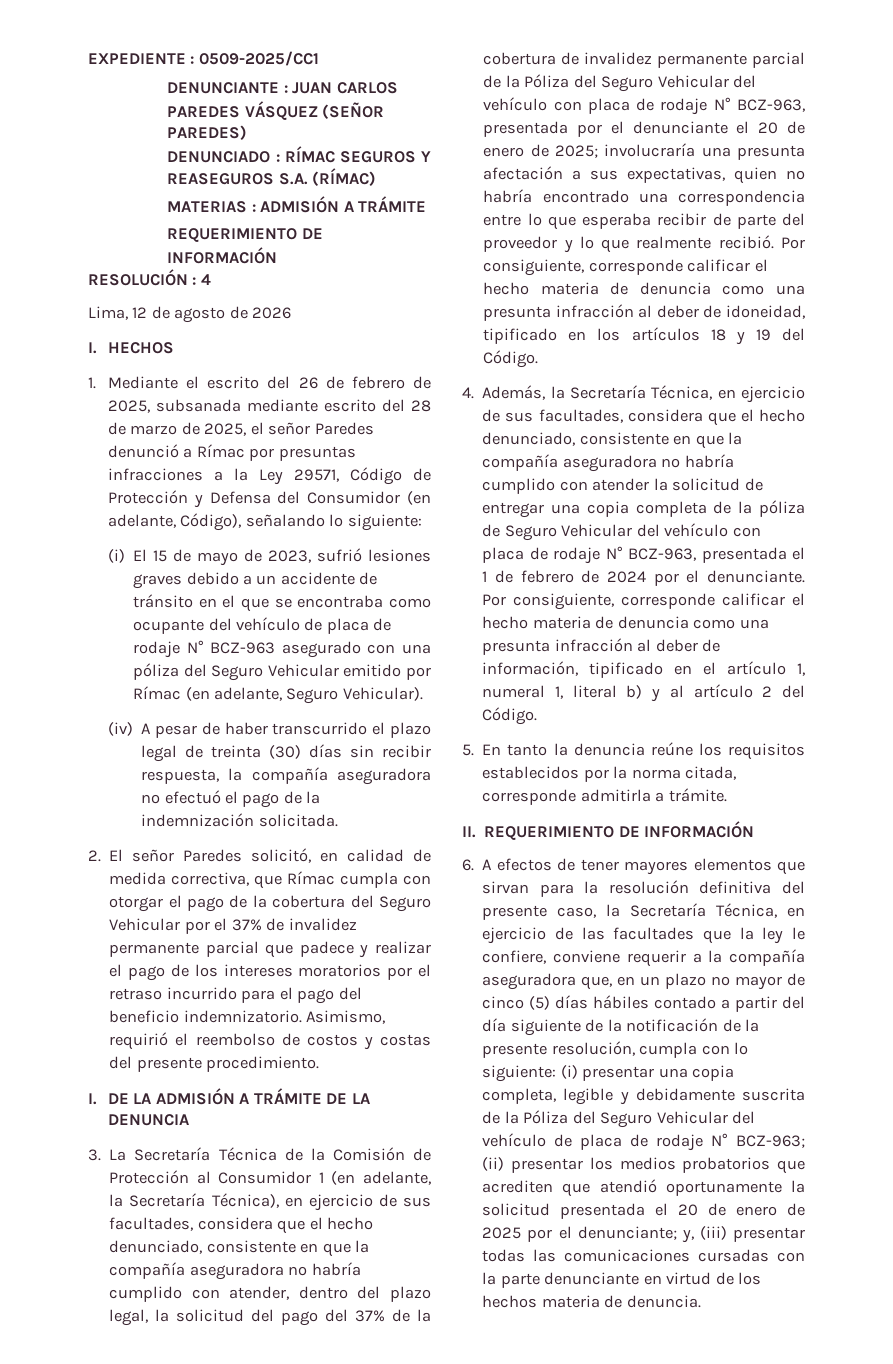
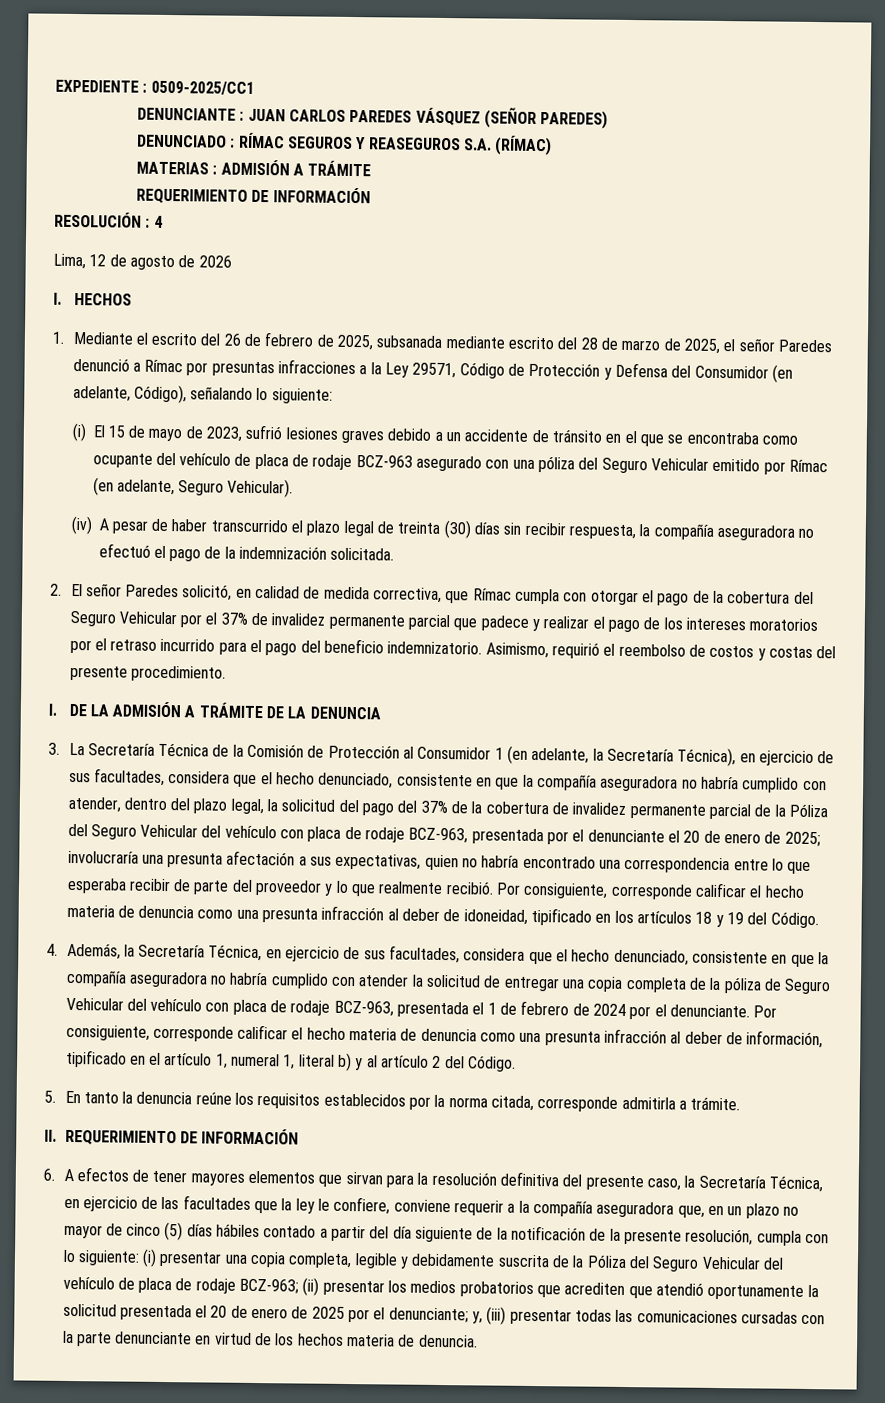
- (i) El 15 de mayo de 2023, sufrió lesiones graves debido a un accidente de tránsito en el que se encontraba como ocupante del vehículo de placa de rodaje N° BCZ-963 asegurado con una póliza del Seguro Vehicular emitido por Rímac (en adelante, Seguro Vehicular).
+ (i) El 15 de mayo de 2023, sufrió lesiones graves debido a un accidente de tránsito en el que se encontraba como ocupante del vehículo de placa de rodaje BCZ-963 asegurado con una póliza del Seguro Vehicular emitido por Rímac (en adelante, Seguro Vehicular).
- 3. La Secretaría Técnica de la Comisión de Protección al Consumidor 1 (en adelante, la Secretaría Técnica), en ejercicio de sus facultades, considera que el hecho denunciado, consistente en que la compañía aseguradora no habría cumplido con atender, dentro del plazo legal, la solicitud del pago del 37% de la cobertura de invalidez permanente parcial de la Póliza del Seguro Vehicular del vehículo con placa de rodaje N° BCZ-963, presentada por el denunciante el 20 de enero de 2025;
+ 3. La Secretaría Técnica de la Comisión de Protección al Consumidor 1 (en adelante, la Secretaría Técnica), en ejercicio de sus facultades, considera que el hecho denunciado, consistente en que la compañía aseguradora no habría cumplido con atender, dentro del plazo legal, la solicitud del pago del 37% de la cobertura de invalidez permanente parcial de la Póliza del Seguro Vehicular del vehículo con placa de rodaje BCZ-963, presentada por el denunciante el 20 de enero de 2025;
- 4. Además, la Secretaría Técnica, en ejercicio de sus facultades, considera que el hecho denunciado, consistente en que la compañía aseguradora no habría cumplido con atender la solicitud de entregar una copia completa de la póliza de Seguro Vehicular del vehículo con placa de rodaje N° BCZ-963, presentada el 1 de febrero de 2024 por el denunciante.
+ 4. Además, la Secretaría Técnica, en ejercicio de sus facultades, considera que el hecho denunciado, consistente en que la compañía aseguradora no habría cumplido con atender la solicitud de entregar una copia completa de la póliza de Seguro Vehicular del vehículo con placa de rodaje BCZ-963, presentada el 1 de febrero de 2024 por el denunciante.
- (i) presentar una copia completa, legible y debidamente suscrita de la Póliza del Seguro Vehicular del vehículo de placa de rodaje N° BCZ-963;
+ (i) presentar una copia completa, legible y debidamente suscrita de la Póliza del Seguro Vehicular del vehículo de placa de rodaje BCZ-963;

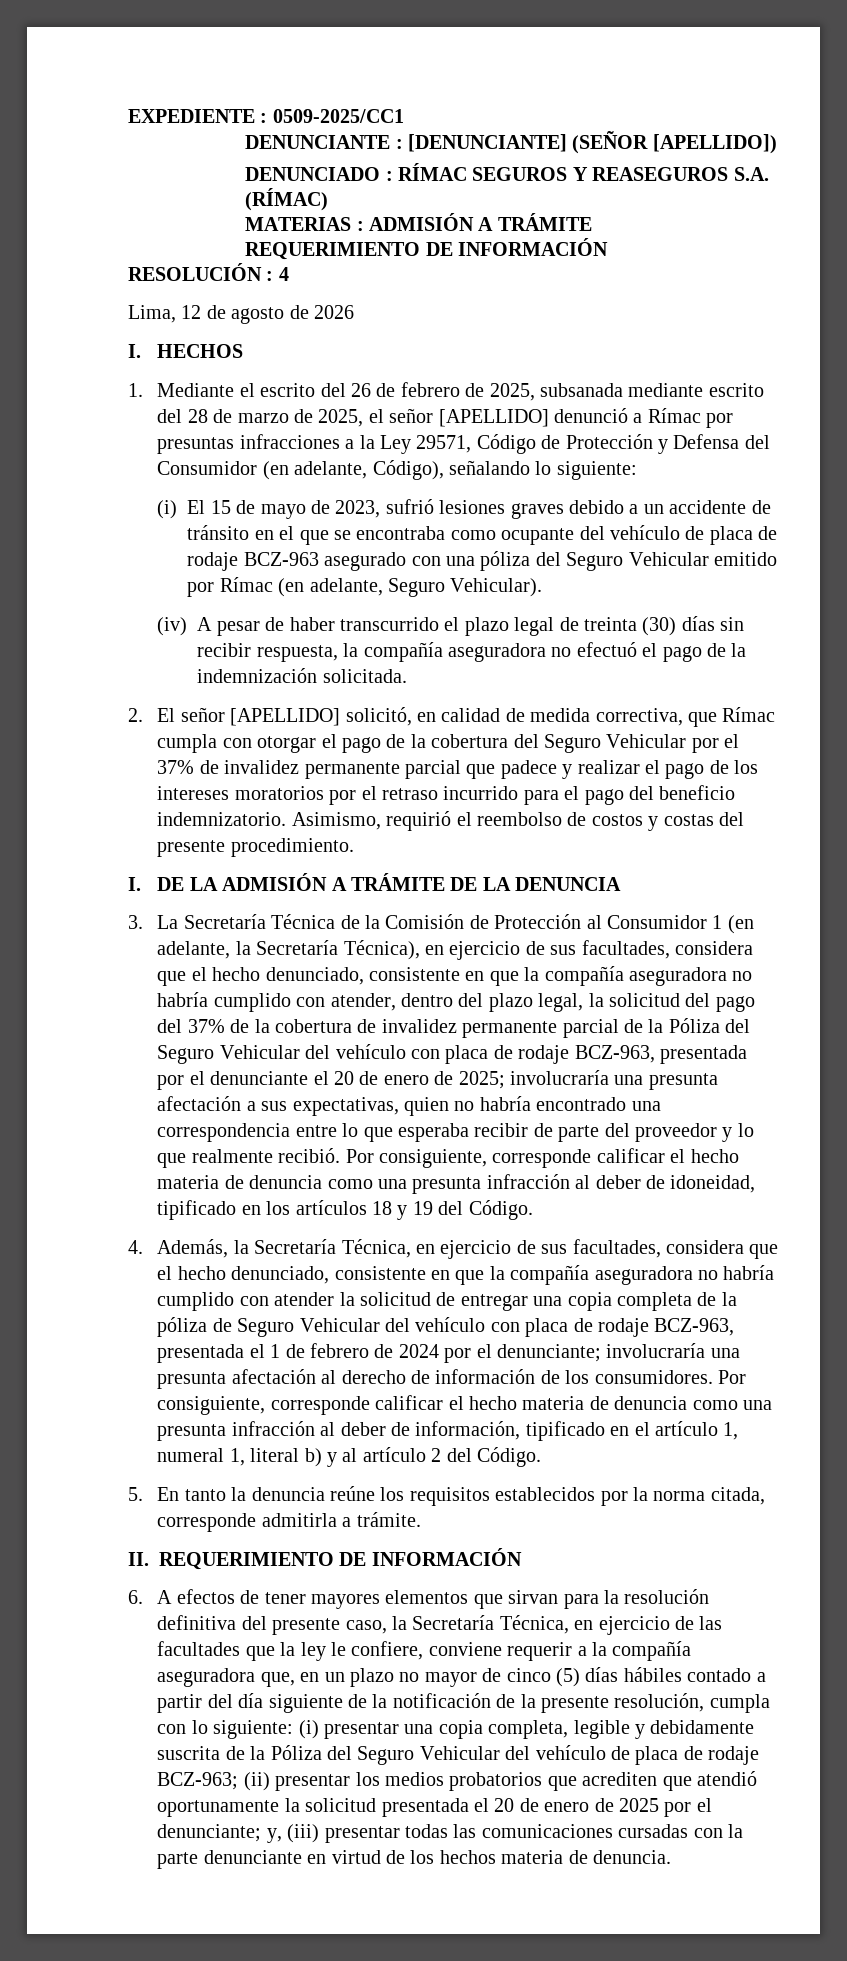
- DENUNCIANTE : JUAN CARLOS PAREDES VÁSQUEZ (SEÑOR PAREDES)
+ DENUNCIANTE : [DENUNCIANTE] (SEÑOR [APELLIDO])
- 1. Mediante el escrito del 26 de febrero de 2025, subsanada mediante escrito del 28 de marzo de 2025, el señor Paredes denunció a Rímac por presuntas infracciones a la Ley 29571, Código de Protección y Defensa del Consumidor (en adelante, Código), señalando lo siguiente:
+ 1. Mediante el escrito del 26 de febrero de 2025, subsanada mediante escrito del 28 de marzo de 2025, el señor [APELLIDO] denunció a Rímac por presuntas infracciones a la Ley 29571, Código de Protección y Defensa del Consumidor (en adelante, Código), señalando lo siguiente:
- 2. El señor Paredes solicitó, en calidad de medida correctiva, que Rímac cumpla con otorgar el pago de la cobertura del Seguro Vehicular por el 37% de invalidez permanente parcial que padece y realizar el pago de los intereses moratorios por el retraso incurrido para el pago del beneficio indemnizatorio.
+ 2. El señor [APELLIDO] solicitó, en calidad de medida correctiva, que Rímac cumpla con otorgar el pago de la cobertura del Seguro Vehicular por el 37% de invalidez permanente parcial que padece y realizar el pago de los intereses moratorios por el retraso incurrido para el pago del beneficio indemnizatorio.
- 4. Además, la Secretaría Técnica, en ejercicio de sus facultades, considera que el hecho denunciado, consistente en que la compañía aseguradora no habría cumplido con atender la solicitud de entregar una copia completa de la póliza de Seguro Vehicular del vehículo con placa de rodaje BCZ-963, presentada el 1 de febrero de 2024 por el denunciante.
+ 4. Además, la Secretaría Técnica, en ejercicio de sus facultades, considera que el hecho denunciado, consistente en que la compañía aseguradora no habría cumplido con atender la solicitud de entregar una copia completa de la póliza de Seguro Vehicular del vehículo con placa de rodaje BCZ-963, presentada el 1 de febrero de 2024 por el denunciante; involucraría una presunta afectación al derecho de información de los consumidores.

